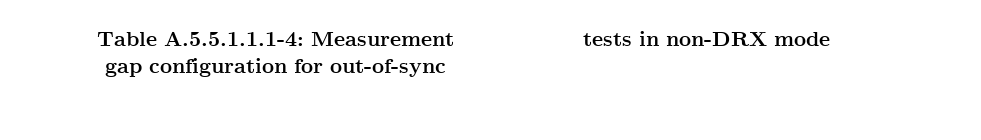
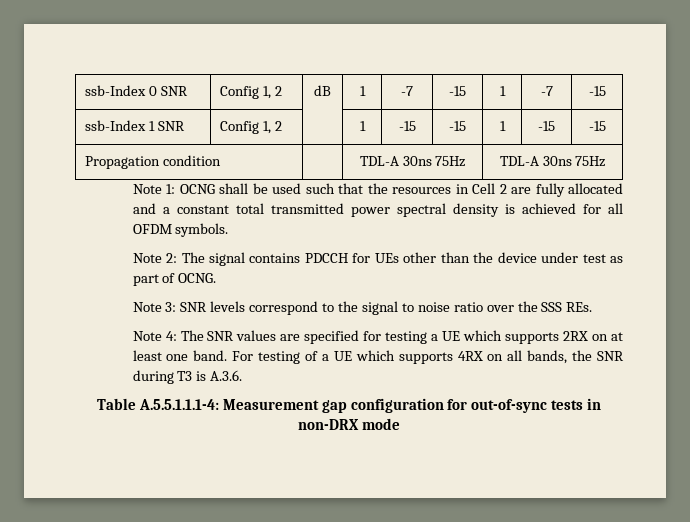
+ ssb-Index 0 SNR | Config 1, 2 | dB | 1 | -7 | -15 | 1 | -7 | -15
+ ssb-Index 1 SNR | Config 1, 2 | | 1 | -15 | -15 | 1 | -15 | -15
+ Propagation condition | | TDL-A 30ns 75Hz | TDL-A 30ns 75Hz
+ Note 1: OCNG shall be used such that the resources in Cell 2 are fully allocated and a constant total transmitted power spectral density is achieved for all OFDM symbols.
+ Note 2: The signal contains PDCCH for UEs other than the device under test as part of OCNG.
+ Note 3: SNR levels correspond to the signal to noise ratio over the SSS REs.
+ Note 4: The SNR values are specified for testing a UE which supports 2RX on at least one band. For testing of a UE which supports 4RX on all bands, the SNR during T3 is A.3.6.

